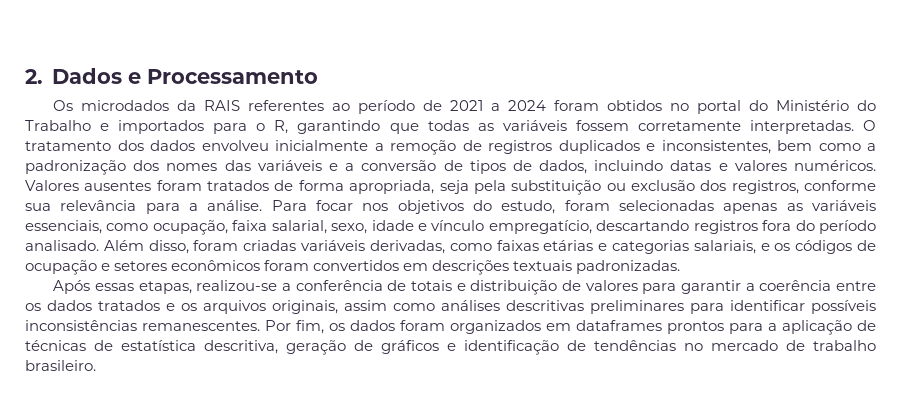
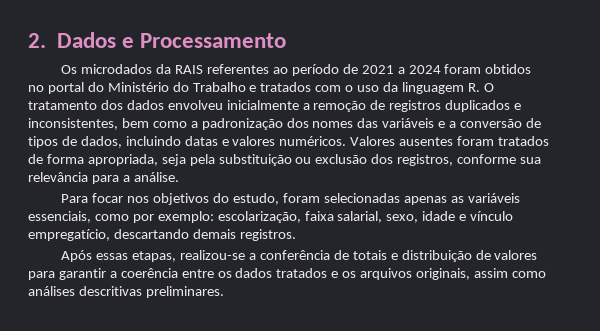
- Os microdados da RAIS referentes ao período de 2021 a 2024 foram obtidos no portal do Ministério do Trabalho e importados para o R, garantindo que todas as variáveis fossem corretamente interpretadas. O tratamento dos dados envolveu inicialmente a remoção de registros duplicados e inconsistentes, bem como a padronização dos nomes das variáveis e a conversão de tipos de dados, incluindo datas e valores numéricos.
+ Os microdados da RAIS referentes ao período de 2021 a 2024 foram obtidos no portal do Ministério do Trabalho e tratados com o uso da linguagem R. O tratamento dos dados envolveu inicialmente a remoção de registros duplicados e inconsistentes, bem como a padronização dos nomes das variáveis e a conversão de tipos de dados, incluindo datas e valores numéricos.
- Valores ausentes foram tratados de forma apropriada, seja pela substituição ou exclusão dos registros, conforme sua relevância para a análise. Para focar nos objetivos do estudo, foram selecionadas apenas as variáveis essenciais, como ocupação, faixa salarial, sexo, idade e vínculo empregatício, descartando registros fora do período analisado. Além disso, foram criadas variáveis derivadas, como faixas etárias e categorias salariais, e os códigos de ocupação e setores econômicos foram convertidos em descrições textuais padronizadas.
+ Valores ausentes foram tratados de forma apropriada, seja pela substituição ou exclusão dos registros, conforme sua relevância para a análise.
+ Para focar nos objetivos do estudo, foram selecionadas apenas as variáveis essenciais, como por exemplo: escolarização, faixa salarial, sexo, idade e vínculo empregatício, descartando demais registros.
- Após essas etapas, realizou-se a conferência de totais e distribuição de valores para garantir a coerência entre os dados tratados e os arquivos originais, assim como análises descritivas preliminares para identificar possíveis inconsistências remanescentes. Por fim, os dados foram organizados em dataframes prontos para a aplicação de técnicas de estatística descritiva, geração de gráficos e identificação de tendências no mercado de trabalho brasileiro.
+ Após essas etapas, realizou-se a conferência de totais e distribuição de valores para garantir a coerência entre os dados tratados e os arquivos originais, assim como análises descritivas preliminares.

